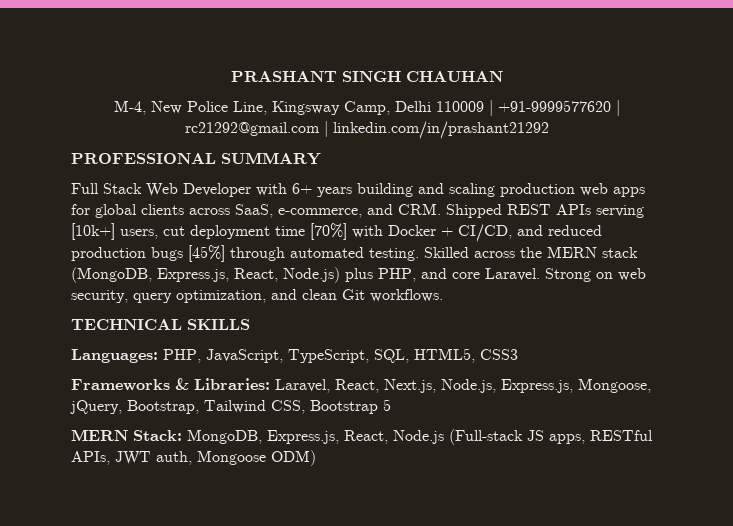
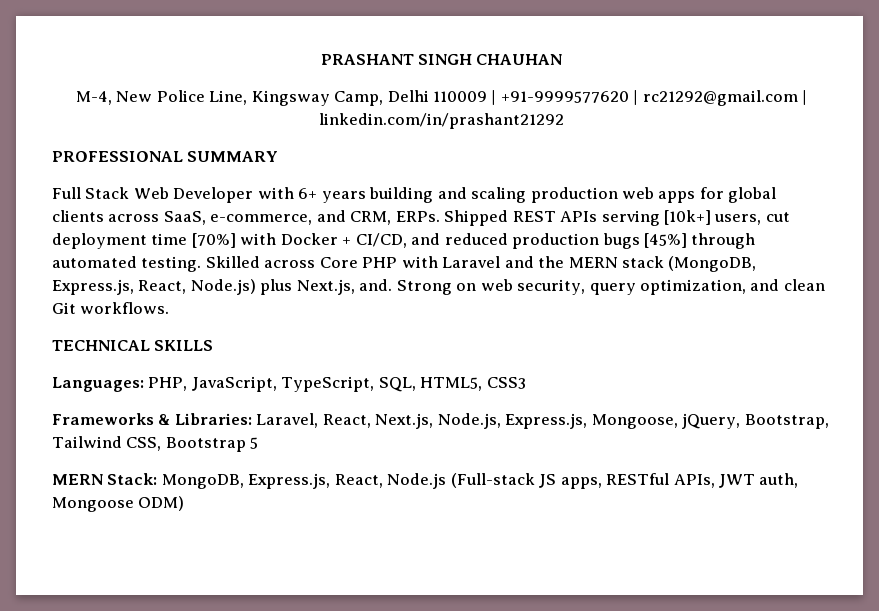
- Full Stack Web Developer with 6+ years building and scaling production web apps for global clients across SaaS, e-commerce, and CRM. Shipped REST APIs serving [10k+] users, cut deployment time [70%] with Docker + CI/CD, and reduced production bugs [45%] through automated testing.
+ Full Stack Web Developer with 6+ years building and scaling production web apps for global clients across SaaS, e-commerce, and CRM, ERPs. Shipped REST APIs serving [10k+] users, cut deployment time [70%] with Docker + CI/CD, and reduced production bugs [45%] through automated testing.
- Skilled across the MERN stack (MongoDB, Express.js, React, Node.js) plus PHP, and core Laravel.
+ Skilled across Core PHP with Laravel and the MERN stack (MongoDB, Express.js, React, Node.js) plus Next.js, and.

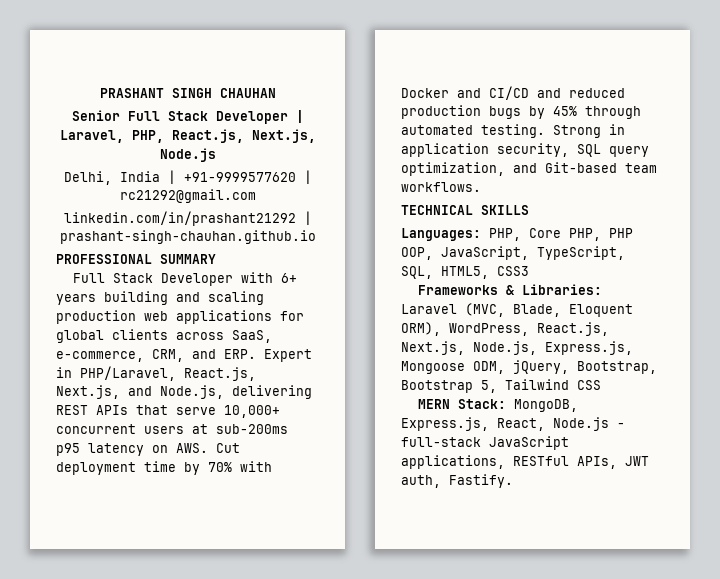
- M-4, New Police Line, Kingsway Camp, Delhi 110009 | +91-9999577620 | rc21292@gmail.com | linkedin.com/in/prashant21292
+ Senior Full Stack Developer | Laravel, PHP, React.js, Next.js, Node.js
+ Delhi, India | +91-9999577620 | rc21292@gmail.com
+ linkedin.com/in/prashant21292 | prashant-singh-chauhan.github.io
- Full Stack Web Developer with 6+ years building and scaling production web apps for global clients across SaaS, e-commerce, and CRM, ERPs. Shipped REST APIs serving [10k+] users, cut deployment time [70%] with Docker + CI/CD, and reduced production bugs [45%] through automated testing.
+ Full Stack Developer with 6+ years building and scaling production web applications for global clients across SaaS, e-commerce, CRM, and ERP. Expert in PHP/Laravel, React.js, Next.js, and Node.js, delivering REST APIs that serve 10,000+ concurrent users at sub-200ms p95 latency on AWS. Cut deployment time by 70% with Docker and CI/CD and reduced production bugs by 45% through automated testing.
- Skilled across Core PHP with Laravel and the MERN stack (MongoDB, Express.js, React, Node.js) plus Next.js, and. Strong on web security, query optimization, and clean Git workflows.
+ Strong in application security, SQL query optimization, and Git-based team workflows.
- Languages: PHP, JavaScript, TypeScript, SQL, HTML5, CSS3
+ Languages: PHP, Core PHP, PHP OOP, JavaScript, TypeScript, SQL, HTML5, CSS3
- Frameworks & Libraries: Laravel, React, Next.js, Node.js, Express.js, Mongoose, jQuery, Bootstrap, Tailwind CSS, Bootstrap 5
+ Frameworks & Libraries: Laravel (MVC, Blade, Eloquent ORM), WordPress, React.js, Next.js, Node.js, Express.js, Mongoose ODM, jQuery, Bootstrap, Bootstrap 5, Tailwind CSS
- MERN Stack: MongoDB, Express.js, React, Node.js (Full-stack JS apps, RESTful APIs, JWT auth, Mongoose ODM)
+ MERN Stack: MongoDB, Express.js, React, Node.js - full-stack JavaScript applications, RESTful APIs, JWT auth, Fastify.

